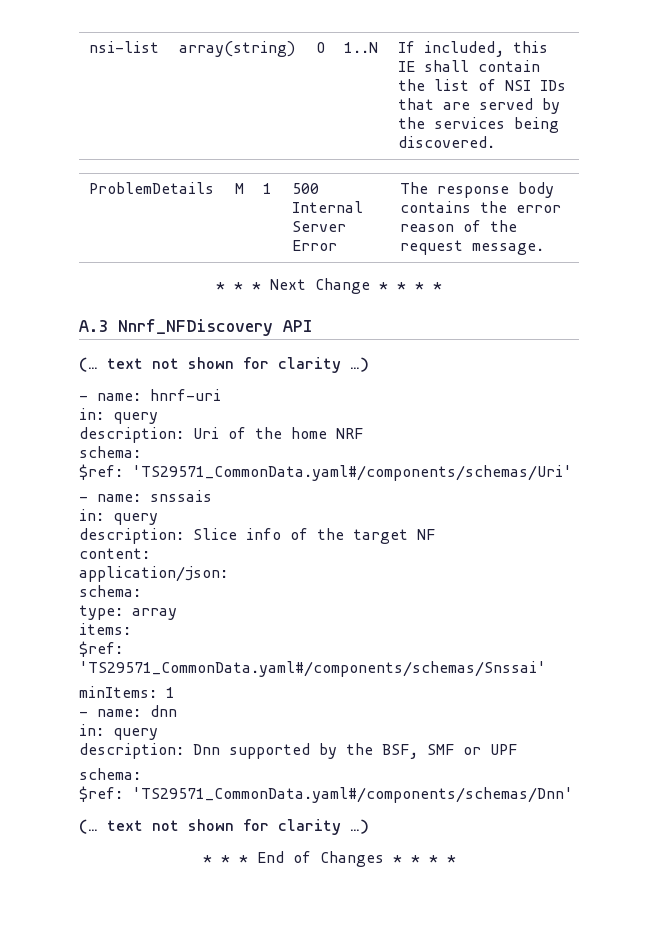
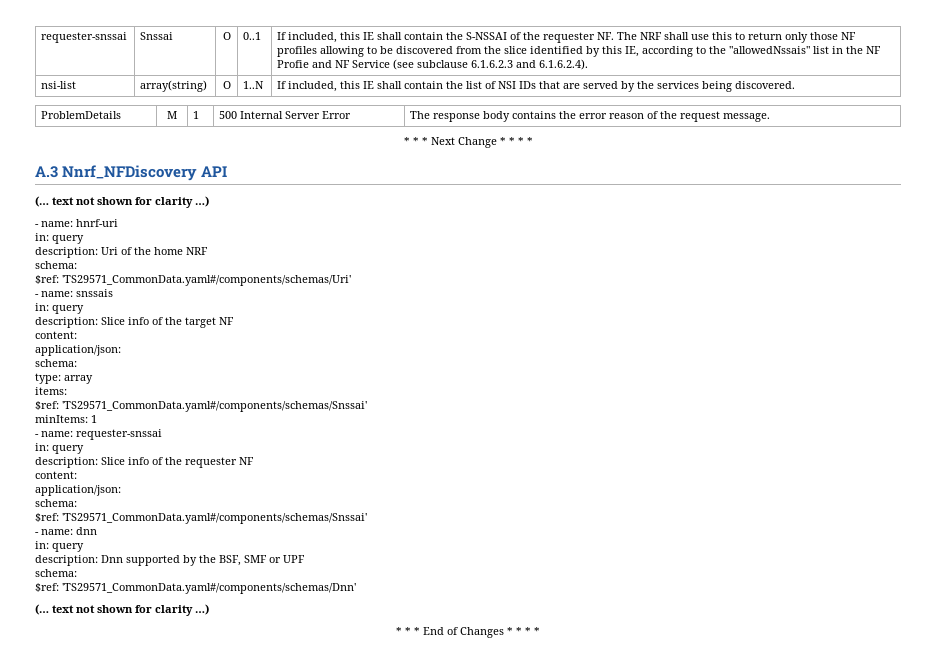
+ requester-snssai | Snssai | O | 0..1 | If included, this IE shall contain the S-NSSAI of the requester NF. The NRF shall use this to return only those NF profiles allowing to be discovered from the slice identified by this IE, according to the "allowedNssais" list in the NF Profie and NF Service (see subclause 6.1.6.2.3 and 6.1.6.2.4).
+ - name: requester-snssai
+ in: query
+ description: Slice info of the requester NF
+ content:
+ application/json:
+ schema:
+ $ref: 'TS29571_CommonData.yaml#/components/schemas/Snssai'

